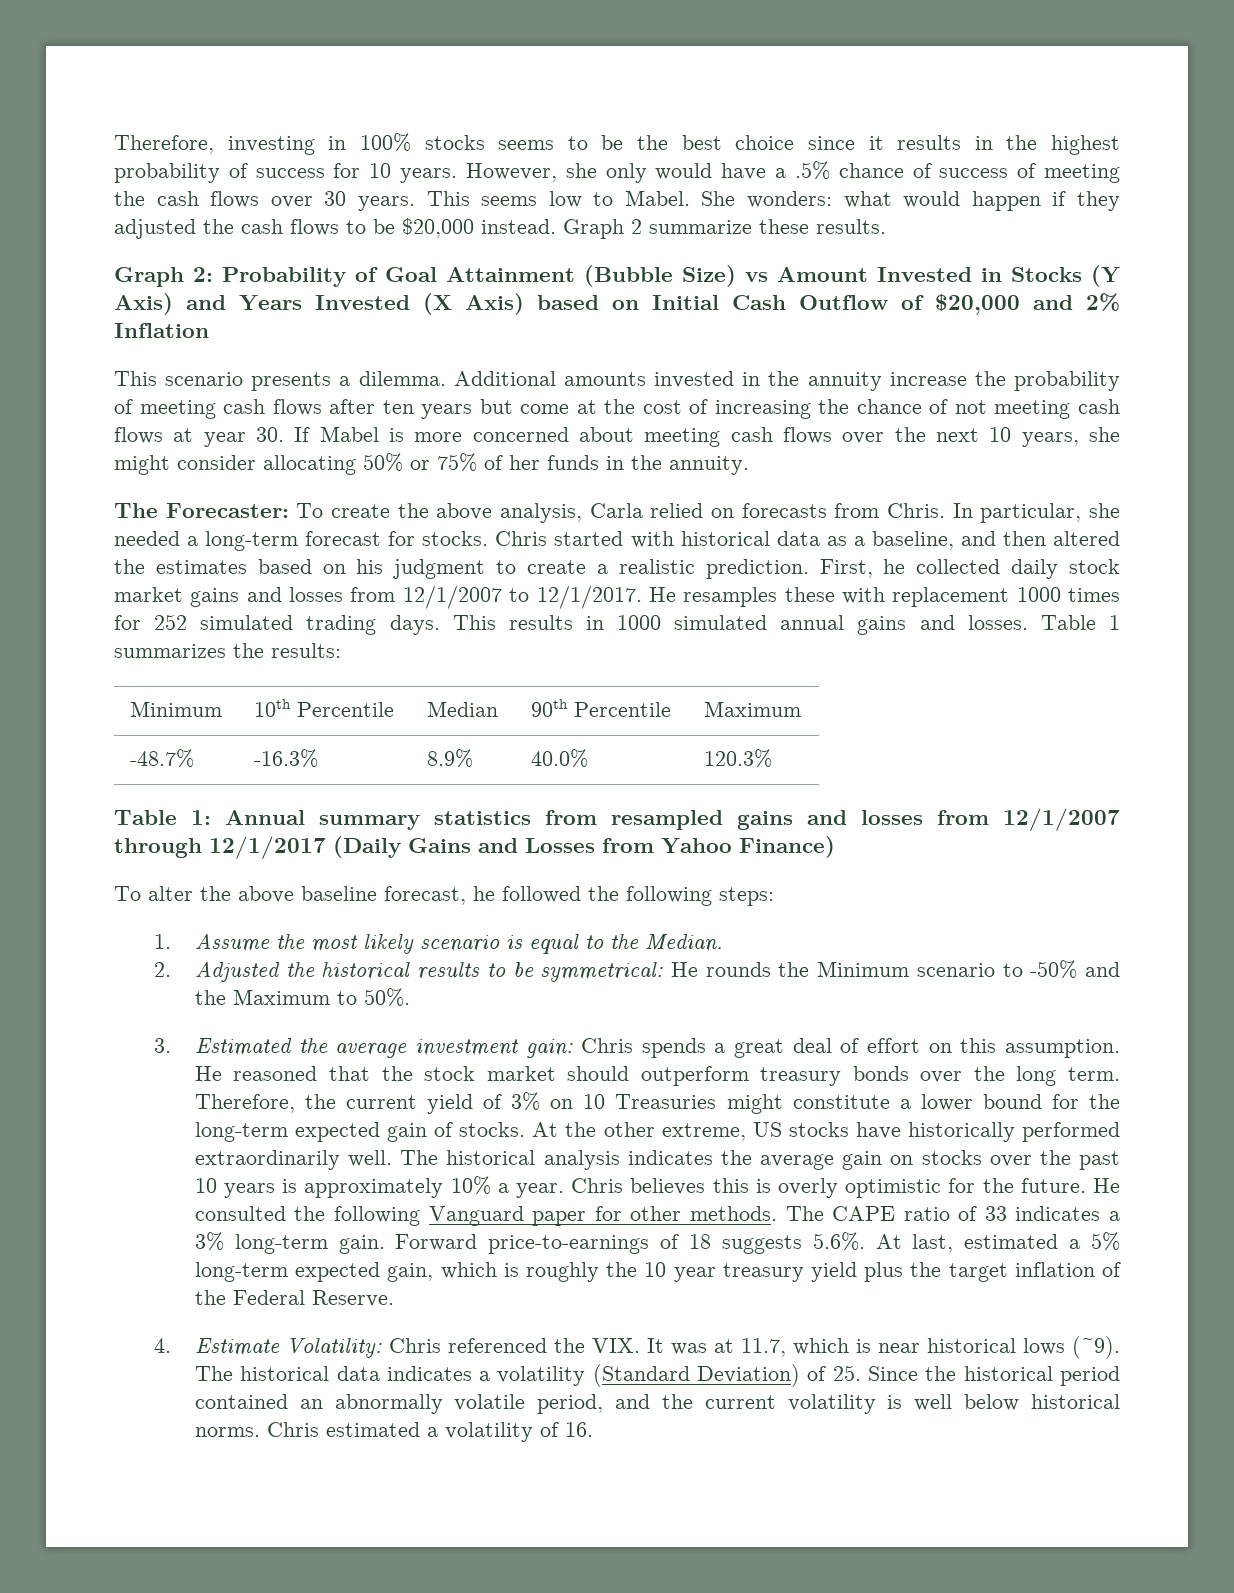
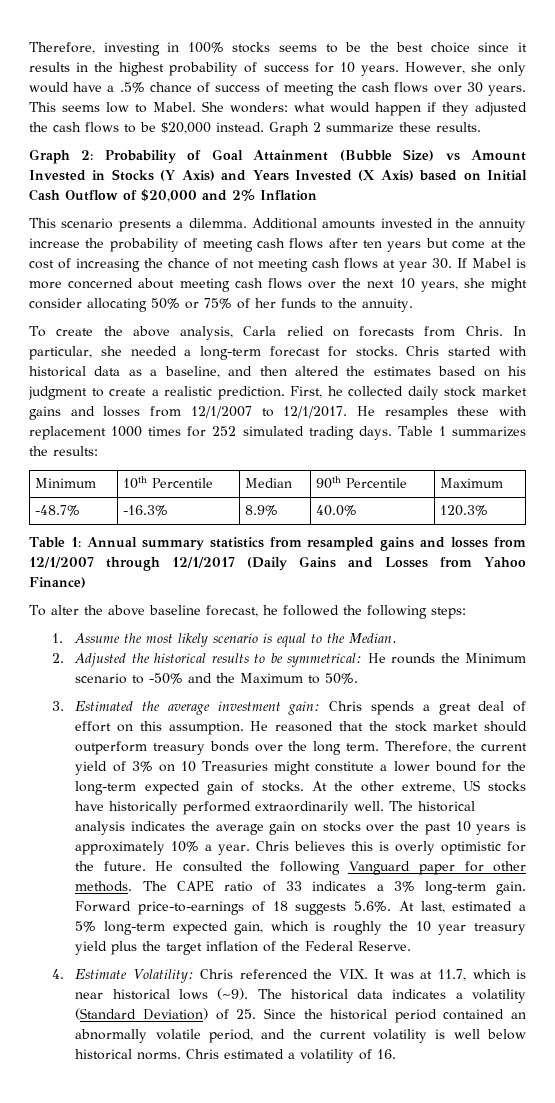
- Additional amounts invested in the annuity increase the probability of meeting cash flows after ten years but come at the cost of increasing the chance of not meeting cash flows at year 30. If Mabel is more concerned about meeting cash flows over the next 10 years, she might consider allocating 50% or 75% of her funds in the annuity.
+ Additional amounts invested in the annuity increase the probability of meeting cash flows after ten years but come at the cost of increasing the chance of not meeting cash flows at year 30. If Mabel is more concerned about meeting cash flows over the next 10 years, she might consider allocating 50% or 75% of her funds to the annuity.
- The Forecaster: To create the above analysis, Carla relied on forecasts from Chris.
+ To create the above analysis, Carla relied on forecasts from Chris.
- This results in 1000 simulated annual gains and losses.

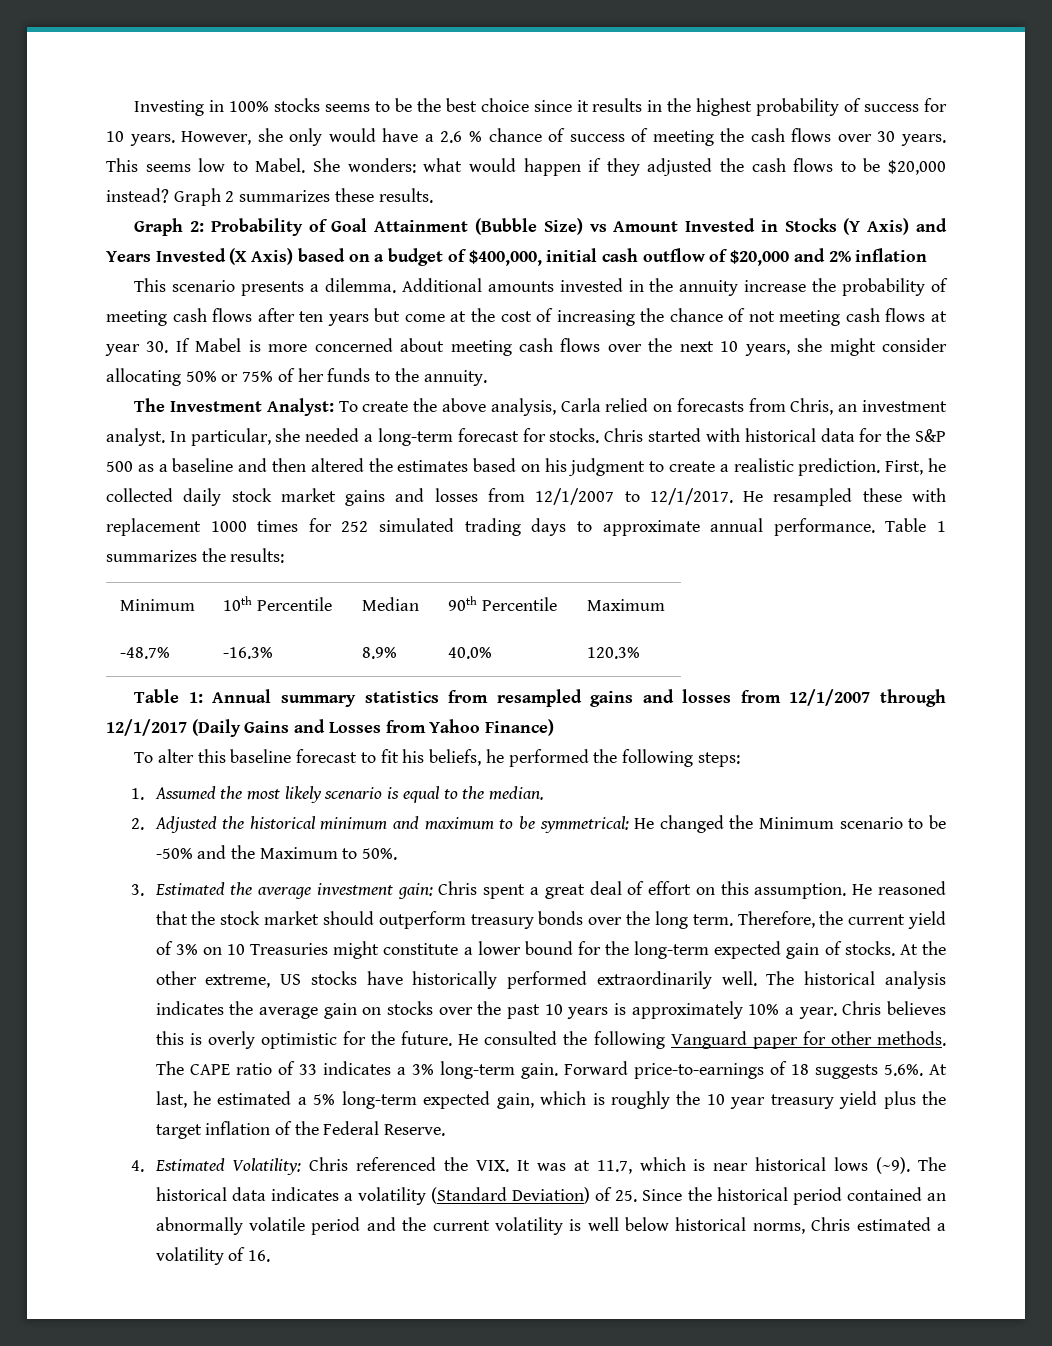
- Therefore, investing in 100% stocks seems to be the best choice since it results in the highest probability of success for 10 years.
+ Investing in 100% stocks seems to be the best choice since it results in the highest probability of success for 10 years.
- However, she only would have a .5% chance of success of meeting the cash flows over 30 years.
+ However, she only would have a 2.6 % chance of success of meeting the cash flows over 30 years.
- She wonders: what would happen if they adjusted the cash flows to be $20,000 instead.
+ She wonders: what would happen if they adjusted the cash flows to be $20,000 instead?
- Graph 2 summarize these results.
+ Graph 2 summarizes these results.
- Graph 2: Probability of Goal Attainment (Bubble Size) vs Amount Invested in Stocks (Y Axis) and Years Invested (X Axis) based on Initial Cash Outflow of $20,000 and 2% Inflation
+ Graph 2: Probability of Goal Attainment (Bubble Size) vs Amount Invested in Stocks (Y Axis) and Years Invested (X Axis) based on a budget of $400,000, initial cash outflow of $20,000 and 2% inflation
- To create the above analysis, Carla relied on forecasts from Chris.
+ The Investment Analyst: To create the above analysis, Carla relied on forecasts from Chris, an investment analyst.
- Chris started with historical data as a baseline, and then altered the estimates based on his judgment to create a realistic prediction.
+ Chris started with historical data for the S&P 500 as a baseline and then altered the estimates based on his judgment to create a realistic prediction.
- He resamples these with replacement 1000 times for 252 simulated trading days.
+ He resampled these with replacement 1000 times for 252 simulated trading days to approximate annual performance.
- To alter the above baseline forecast, he followed the following steps:
+ To alter this baseline forecast to fit his beliefs, he performed the following steps:
- 1. Assume the most likely scenario is equal to the Median.
+ 1. Assumed the most likely scenario is equal to the median.
- 2. Adjusted the historical results to be symmetrical: He rounds the Minimum scenario to -50% and the Maximum to 50%.
+ 2. Adjusted the historical minimum and maximum to be symmetrical: He changed the Minimum scenario to be -50% and the Maximum to 50%.
- 3. Estimated the average investment gain: Chris spends a great deal of effort on this assumption.
+ 3. Estimated the average investment gain: Chris spent a great deal of effort on this assumption.
- Forward price-to-earnings of 18 suggests 5.6%. At last, estimated a 5% long-term expected gain, which is roughly the 10 year treasury yield plus the target inflation of the Federal Reserve.
+ Forward price-to-earnings of 18 suggests 5.6%. At last, he estimated a 5% long-term expected gain, which is roughly the 10 year treasury yield plus the target inflation of the Federal Reserve.
- 4. Estimate Volatility: Chris referenced the VIX. It was at 11.7, which is near historical lows (~9).
+ 4. Estimated Volatility: Chris referenced the VIX. It was at 11.7, which is near historical lows (~9).
- The historical data indicates a volatility (Standard Deviation) of 25. Since the historical period contained an abnormally volatile period, and the current volatility is well below historical norms. Chris estimated a volatility of 16.
+ The historical data indicates a volatility (Standard Deviation) of 25. Since the historical period contained an abnormally volatile period and the current volatility is well below historical norms, Chris estimated a volatility of 16.

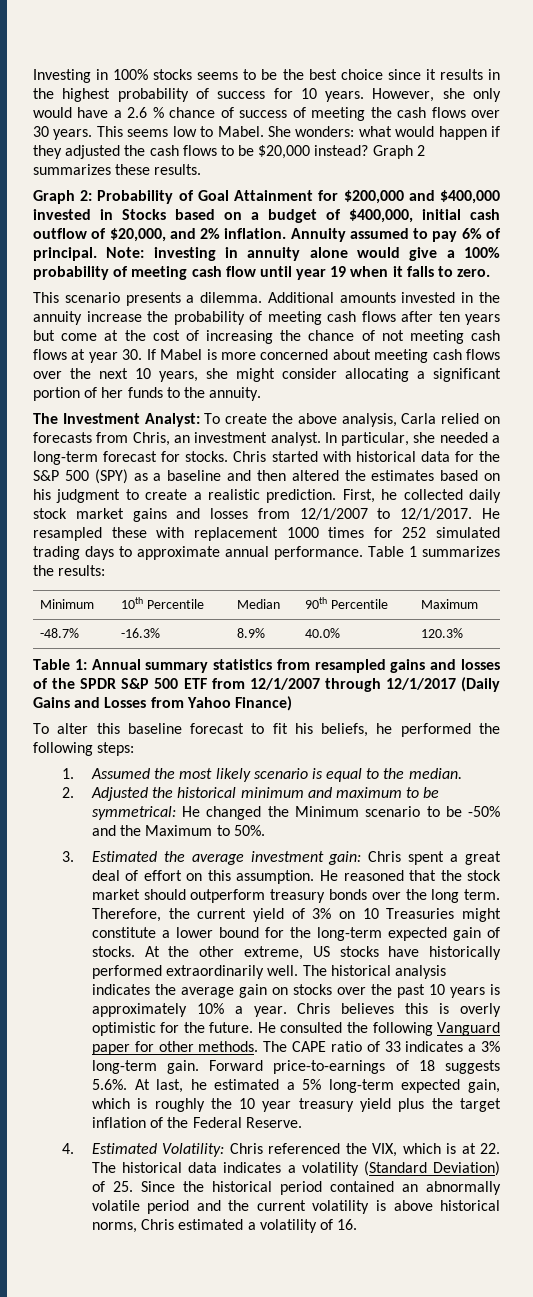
- Graph 2: Probability of Goal Attainment (Bubble Size) vs Amount Invested in Stocks (Y Axis) and Years Invested (X Axis) based on a budget of $400,000, initial cash outflow of $20,000 and 2% inflation
+ Graph 2: Probability of Goal Attainment for $200,000 and $400,000 invested in Stocks based on a budget of $400,000, initial cash outflow of $20,000, and 2% inflation. Annuity assumed to pay 6% of principal. Note: investing in annuity alone would give a 100% probability of meeting cash flow until year 19 when it falls to zero.
- Additional amounts invested in the annuity increase the probability of meeting cash flows after ten years but come at the cost of increasing the chance of not meeting cash flows at year 30. If Mabel is more concerned about meeting cash flows over the next 10 years, she might consider allocating 50% or 75% of her funds to the annuity.
+ Additional amounts invested in the annuity increase the probability of meeting cash flows after ten years but come at the cost of increasing the chance of not meeting cash flows at year 30. If Mabel is more concerned about meeting cash flows over the next 10 years, she might consider allocating a significant portion of her funds to the annuity.
- Chris started with historical data for the S&P 500 as a baseline and then altered the estimates based on his judgment to create a realistic prediction.
+ Chris started with historical data for the S&P 500 (SPY) as a baseline and then altered the estimates based on his judgment to create a realistic prediction.
- Table 1: Annual summary statistics from resampled gains and losses from 12/1/2007 through 12/1/2017 (Daily Gains and Losses from Yahoo Finance)
+ Table 1: Annual summary statistics from resampled gains and losses of the SPDR S&P 500 ETF from 12/1/2007 through 12/1/2017 (Daily Gains and Losses from Yahoo Finance)
- 4. Estimated Volatility: Chris referenced the VIX. It was at 11.7, which is near historical lows (~9). The historical data indicates a volatility (Standard Deviation) of 25. Since the historical period contained an abnormally volatile period and the current volatility is well below historical norms, Chris estimated a volatility of 16.
+ 4. Estimated Volatility: Chris referenced the VIX, which is at 22. The historical data indicates a volatility (Standard Deviation) of 25. Since the historical period contained an abnormally volatile period and the current volatility is above historical norms, Chris estimated a volatility of 16.

